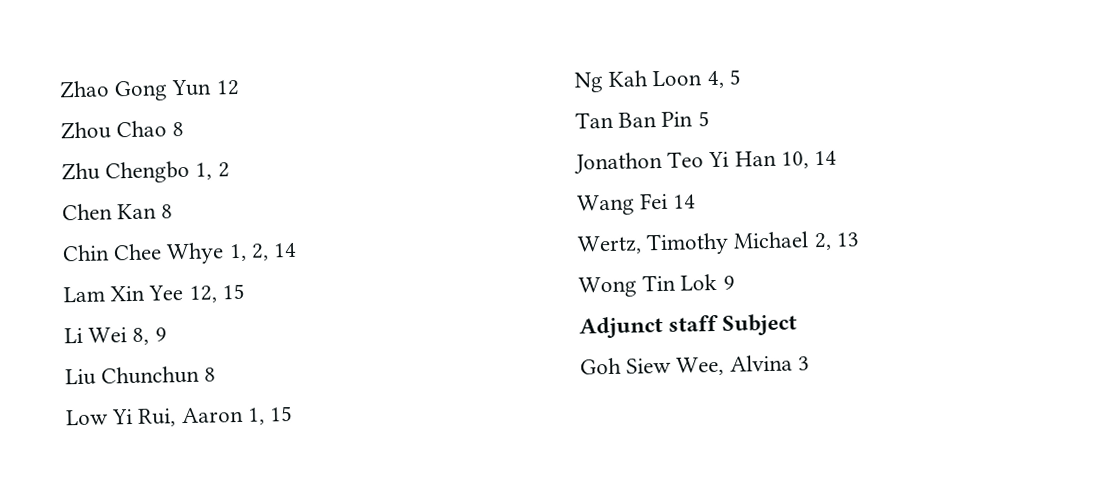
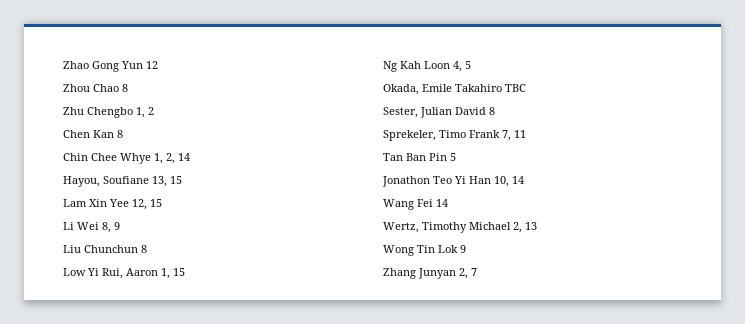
+ Hayou, Soufiane 13, 15
+ Okada, Emile Takahiro TBC
+ Sester, Julian David 8
+ Sprekeler, Timo Frank 7, 11
- Adjunct staff Subject
- Goh Siew Wee, Alvina 3
+ Zhang Junyan 2, 7

